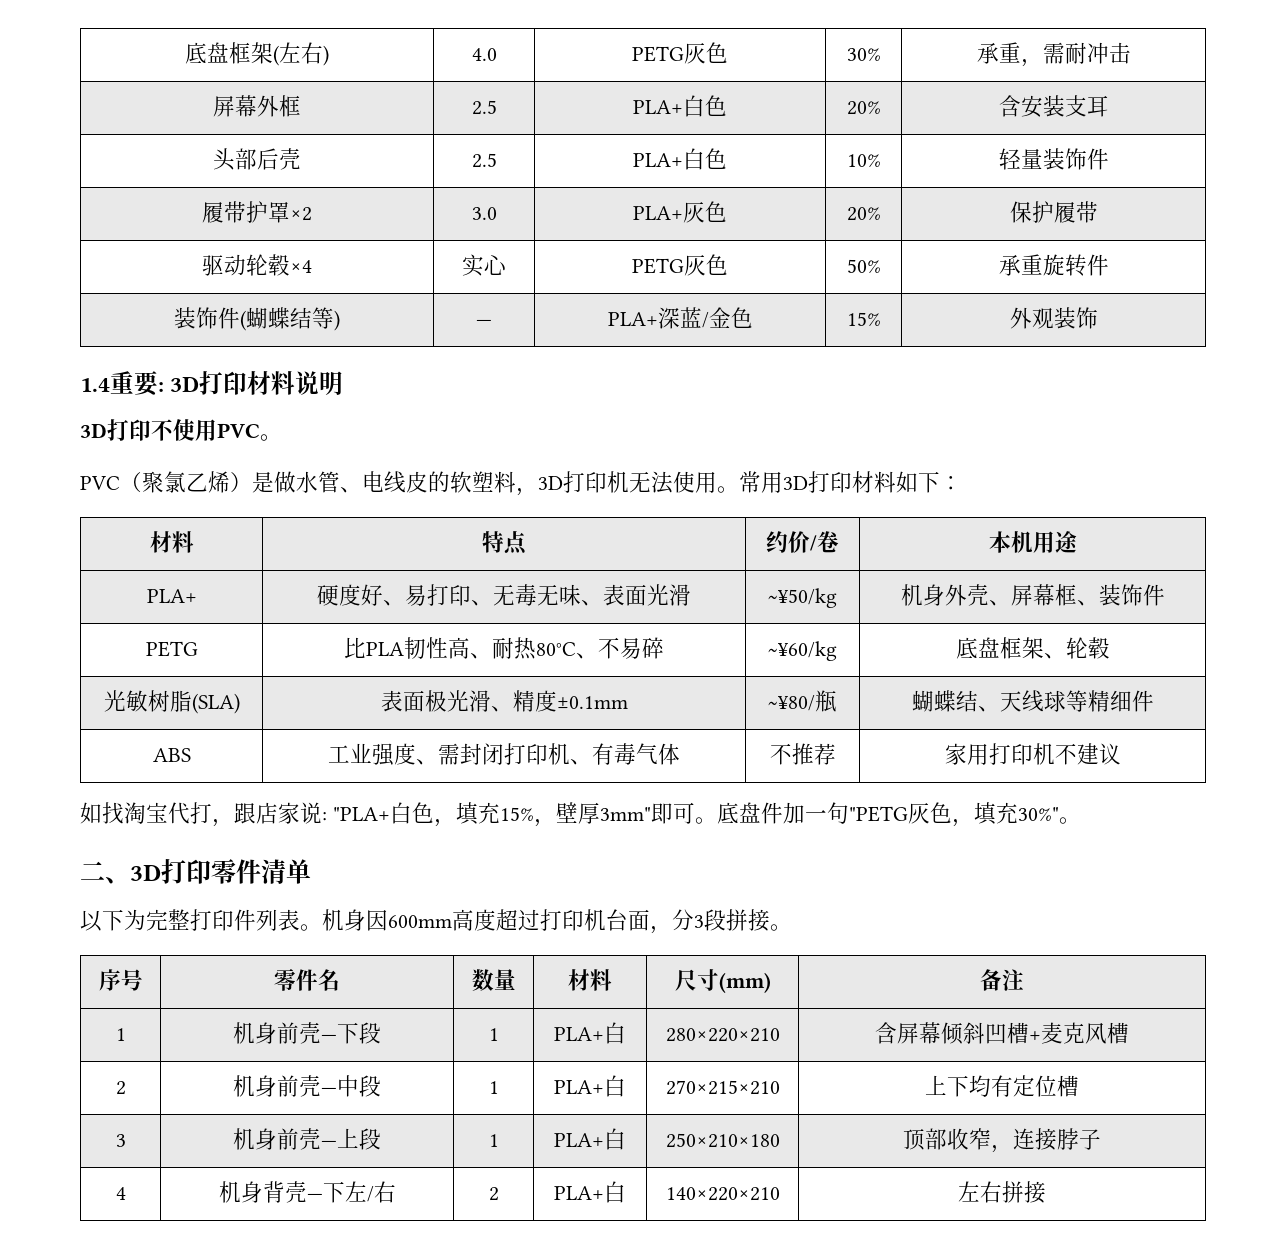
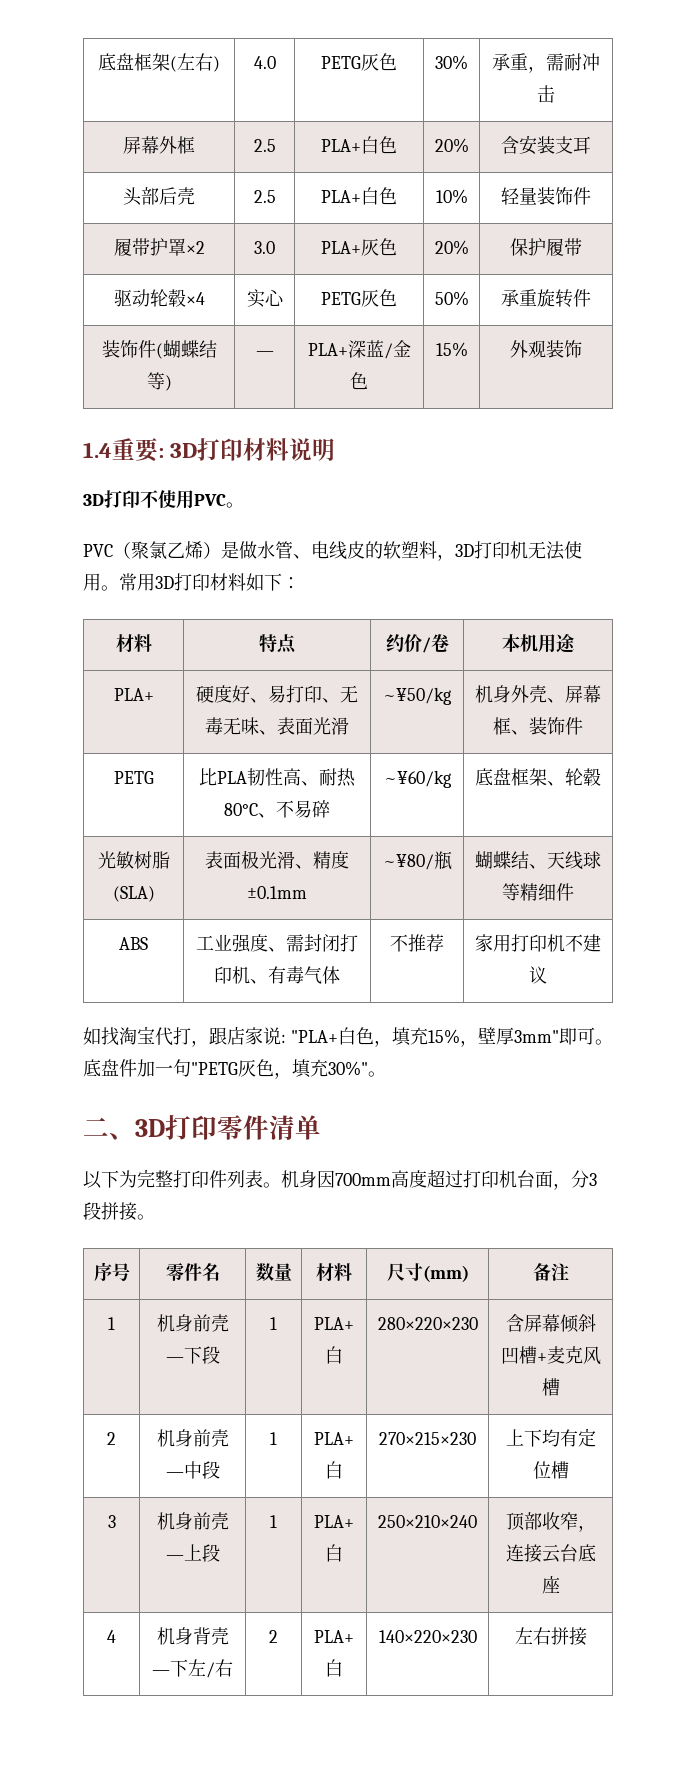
- 机身因600mm高度超过打印机台面，分3段拼接。
+ 机身因700mm高度超过打印机台面，分3段拼接。
- 1 | 机身前壳—下段 | 1 | PLA+白 | 280×220×210 | 含屏幕倾斜凹槽+麦克风槽
+ 1 | 机身前壳—下段 | 1 | PLA+白 | 280×220×230 | 含屏幕倾斜凹槽+麦克风槽
- 2 | 机身前壳—中段 | 1 | PLA+白 | 270×215×210 | 上下均有定位槽
+ 2 | 机身前壳—中段 | 1 | PLA+白 | 270×215×230 | 上下均有定位槽
- 3 | 机身前壳—上段 | 1 | PLA+白 | 250×210×180 | 顶部收窄，连接脖子
+ 3 | 机身前壳—上段 | 1 | PLA+白 | 250×210×240 | 顶部收窄，连接云台底座
- 4 | 机身背壳—下左/右 | 2 | PLA+白 | 140×220×210 | 左右拼接
+ 4 | 机身背壳—下左/右 | 2 | PLA+白 | 140×220×230 | 左右拼接

